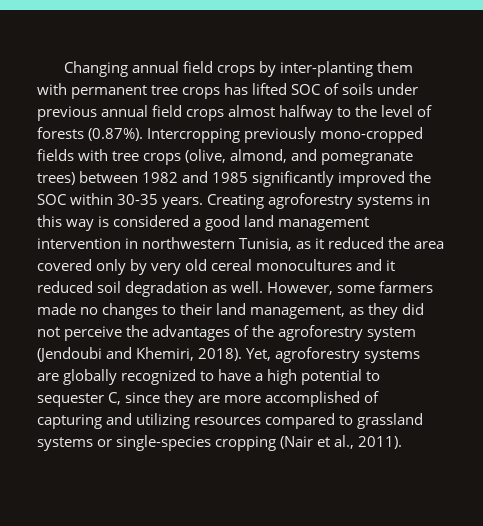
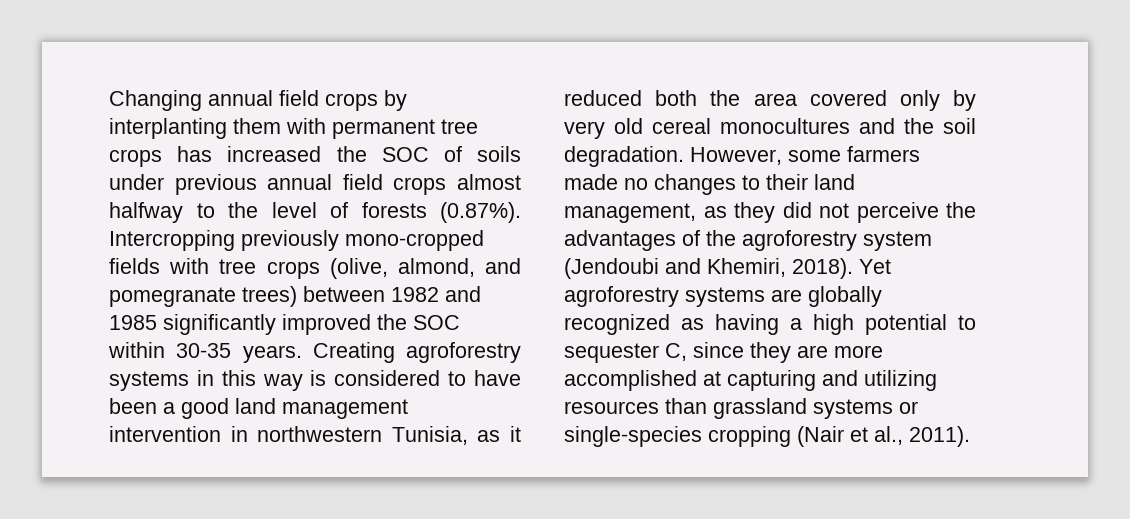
- Changing annual field crops by inter-planting them with permanent tree crops has lifted SOC of soils under previous annual field crops almost halfway to the level of forests (0.87%). Intercropping previously mono-cropped fields with tree crops (olive, almond, and pomegranate trees) between 1982 and 1985 significantly improved the SOC within 30-35 years.
+ Changing annual field crops by interplanting them with permanent tree crops has increased the SOC of soils under previous annual field crops almost halfway to the level of forests (0.87%). Intercropping previously mono-cropped fields with tree crops (olive, almond, and pomegranate trees) between 1982 and 1985 significantly improved the SOC within 30-35 years.
- Creating agroforestry systems in this way is considered a good land management intervention in northwestern Tunisia, as it reduced the area covered only by very old cereal monocultures and it reduced soil degradation as well.
+ Creating agroforestry systems in this way is considered to have been a good land management intervention in northwestern Tunisia, as it reduced both the area covered only by very old cereal monocultures and the soil degradation.
- Yet, agroforestry systems are globally recognized to have a high potential to sequester C, since they are more accomplished of capturing and utilizing resources compared to grassland systems or single-species cropping (Nair et al., 2011).
+ Yet agroforestry systems are globally recognized as having a high potential to sequester C, since they are more accomplished at capturing and utilizing resources than grassland systems or single-species cropping (Nair et al., 2011).

